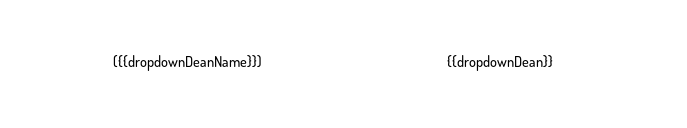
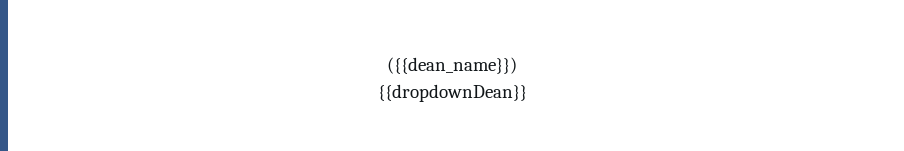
- ({{dropdownDeanName}})
+ ({{dean_name}})

